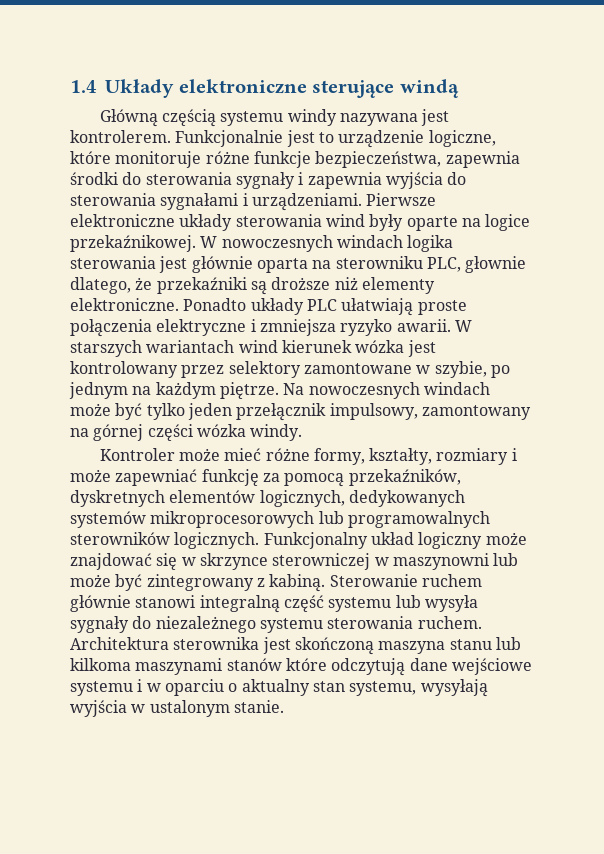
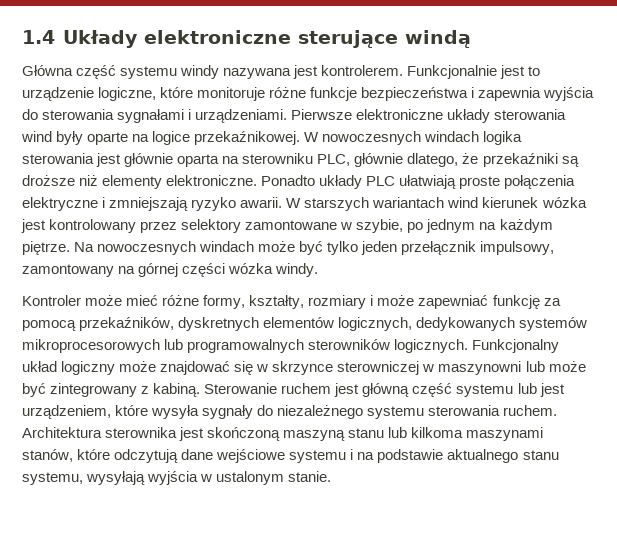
- Główną częścią systemu windy nazywana jest kontrolerem.
+ Główna część systemu windy nazywana jest kontrolerem.
- Funkcjonalnie jest to urządzenie logiczne, które monitoruje różne funkcje bezpieczeństwa, zapewnia środki do sterowania sygnały i zapewnia wyjścia do sterowania sygnałami i urządzeniami.
+ Funkcjonalnie jest to urządzenie logiczne, które monitoruje różne funkcje bezpieczeństwa i zapewnia wyjścia do sterowania sygnałami i urządzeniami.
- W nowoczesnych windach logika sterowania jest głównie oparta na sterowniku PLC, głownie dlatego, że przekaźniki są droższe niż elementy elektroniczne.
+ W nowoczesnych windach logika sterowania jest głównie oparta na sterowniku PLC, głównie dlatego, że przekaźniki są droższe niż elementy elektroniczne.
- Ponadto układy PLC ułatwiają proste połączenia elektryczne i zmniejsza ryzyko awarii.
+ Ponadto układy PLC ułatwiają proste połączenia elektryczne i zmniejszają ryzyko awarii.
- Sterowanie ruchem głównie stanowi integralną część systemu lub wysyła sygnały do niezależnego systemu sterowania ruchem.
+ Sterowanie ruchem jest główną część systemu lub jest urządzeniem, które wysyła sygnały do niezależnego systemu sterowania ruchem.
- Architektura sterownika jest skończoną maszyna stanu lub kilkoma maszynami stanów które odczytują dane wejściowe systemu i w oparciu o aktualny stan systemu, wysyłają wyjścia w ustalonym stanie.
+ Architektura sterownika jest skończoną maszyną stanu lub kilkoma maszynami stanów, które odczytują dane wejściowe systemu i na podstawie aktualnego stanu systemu, wysyłają wyjścia w ustalonym stanie.

